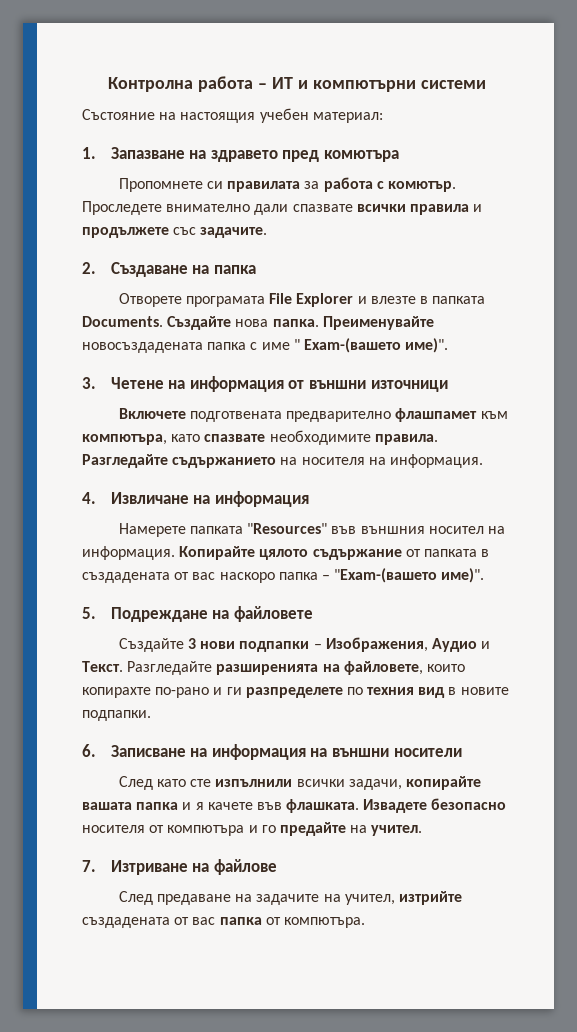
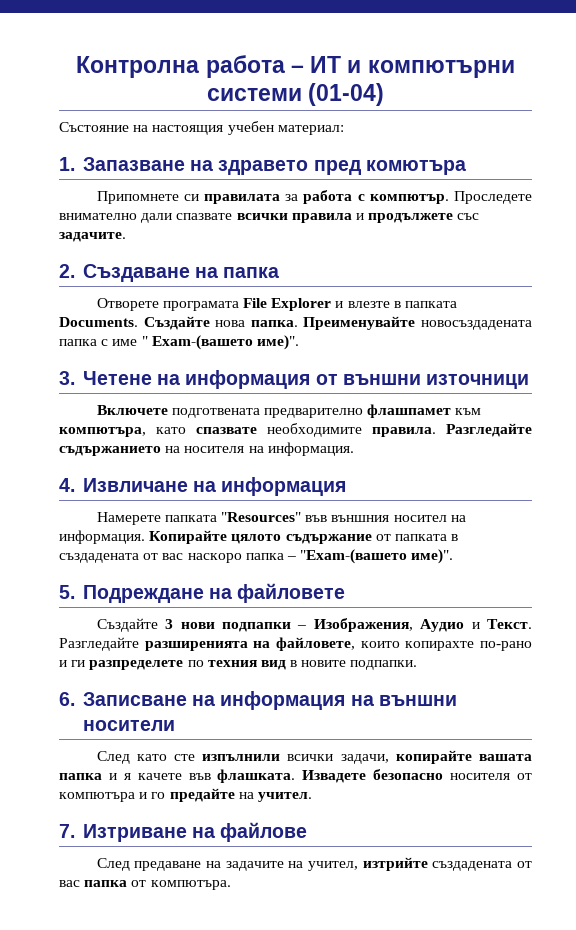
- Контролна работа – ИТ и компютърни системи
+ Контролна работа – ИТ и компютърни системи (01-04)
- Пропомнете си правилата за работа с комютър.
+ Припомнете си правилата за работа с компютър.

